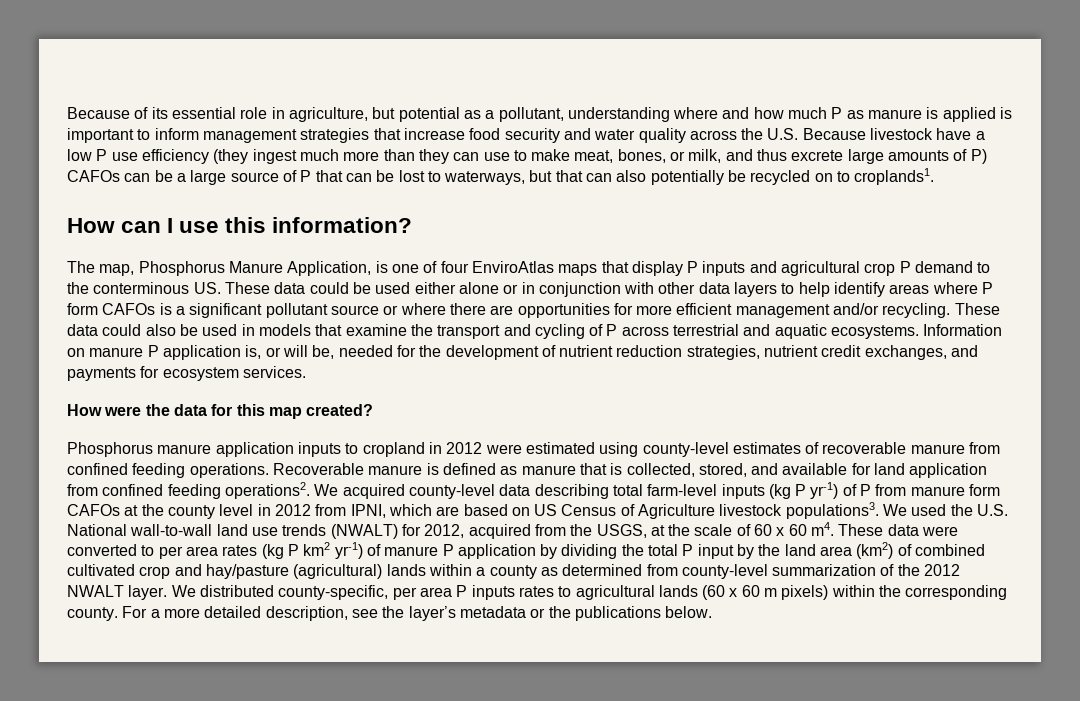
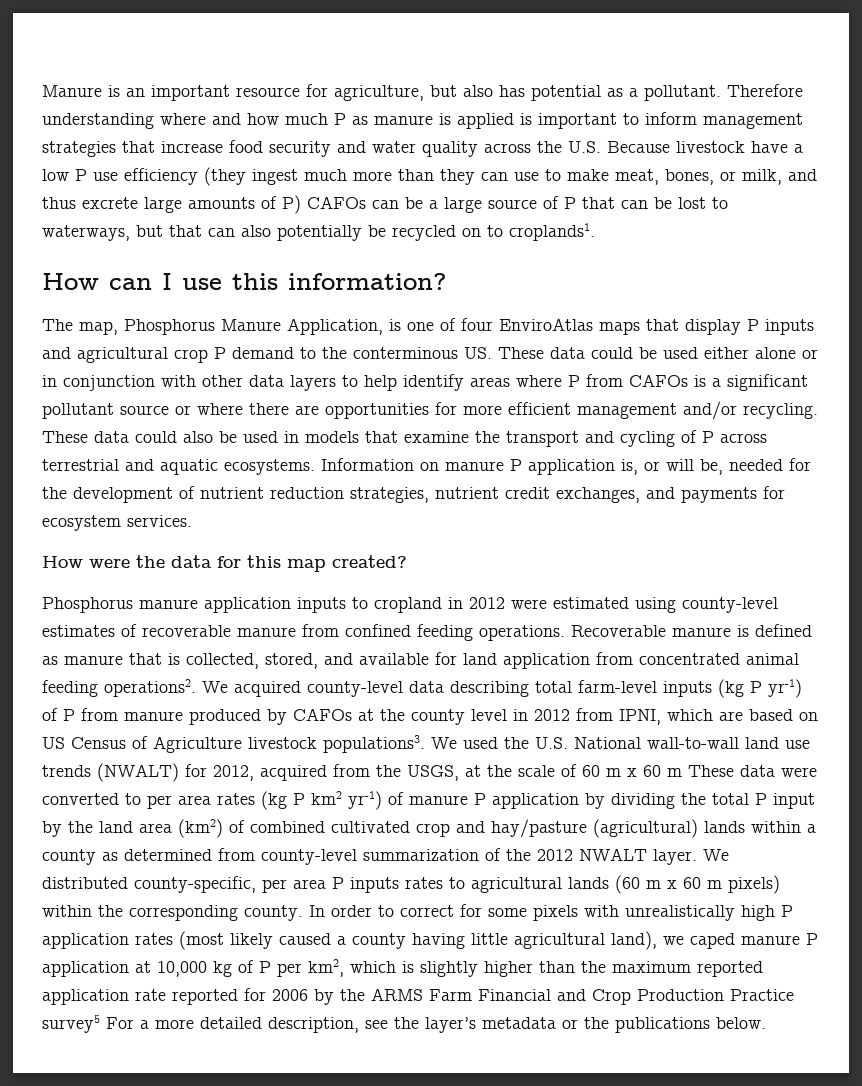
- Because of its essential role in agriculture, but potential as a pollutant, understanding where and how much P as manure is applied is important to inform management strategies that increase food security and water quality across the U.S. Because livestock have a low P use efficiency (they ingest much more than they can use to make meat, bones, or milk, and thus excrete large amounts of P) CAFOs can be a large source of P that can be lost to waterways, but that can also potentially be recycled on to croplands1.
+ Manure is an important resource for agriculture, but also has potential as a pollutant. Therefore understanding where and how much P as manure is applied is important to inform management strategies that increase food security and water quality across the U.S. Because livestock have a low P use efficiency (they ingest much more than they can use to make meat, bones, or milk, and thus excrete large amounts of P) CAFOs can be a large source of P that can be lost to waterways, but that can also potentially be recycled on to croplands1.
- The map, Phosphorus Manure Application, is one of four EnviroAtlas maps that display P inputs and agricultural crop P demand to the conterminous US. These data could be used either alone or in conjunction with other data layers to help identify areas where P form CAFOs is a significant pollutant source or where there are opportunities for more efficient management and/or recycling.
+ The map, Phosphorus Manure Application, is one of four EnviroAtlas maps that display P inputs and agricultural crop P demand to the conterminous US. These data could be used either alone or in conjunction with other data layers to help identify areas where P from CAFOs is a significant pollutant source or where there are opportunities for more efficient management and/or recycling.
- Recoverable manure is defined as manure that is collected, stored, and available for land application from confined feeding operations2.
+ Recoverable manure is defined as manure that is collected, stored, and available for land application from concentrated animal feeding operations2.
- We acquired county-level data describing total farm-level inputs (kg P yr-1) of P from manure form CAFOs at the county level in 2012 from IPNI, which are based on US Census of Agriculture livestock populations3.
+ We acquired county-level data describing total farm-level inputs (kg P yr-1) of P from manure produced by CAFOs at the county level in 2012 from IPNI, which are based on US Census of Agriculture livestock populations3.
- We used the U.S. National wall-to-wall land use trends (NWALT) for 2012, acquired from the USGS, at the scale of 60 x 60 m4. These data were converted to per area rates (kg P km2 yr-1) of manure P application by dividing the total P input by the land area (km2) of combined cultivated crop and hay/pasture (agricultural) lands within a county as determined from county-level summarization of the 2012 NWALT layer.
+ We used the U.S. National wall-to-wall land use trends (NWALT) for 2012, acquired from the USGS, at the scale of 60 m x 60 m These data were converted to per area rates (kg P km2 yr-1) of manure P application by dividing the total P input by the land area (km2) of combined cultivated crop and hay/pasture (agricultural) lands within a county as determined from county-level summarization of the 2012 NWALT layer.
- We distributed county-specific, per area P inputs rates to agricultural lands (60 x 60 m pixels) within the corresponding county.
+ We distributed county-specific, per area P inputs rates to agricultural lands (60 m x 60 m pixels) within the corresponding county.
- For a more detailed description, see the layer’s metadata or the publications below.
+ In order to correct for some pixels with unrealistically high P application rates (most likely caused a county having little agricultural land), we caped manure P application at 10,000 kg of P per km2, which is slightly higher than the maximum reported application rate reported for 2006 by the ARMS Farm Financial and Crop Production Practice survey5 For a more detailed description, see the layer’s metadata or the publications below.

